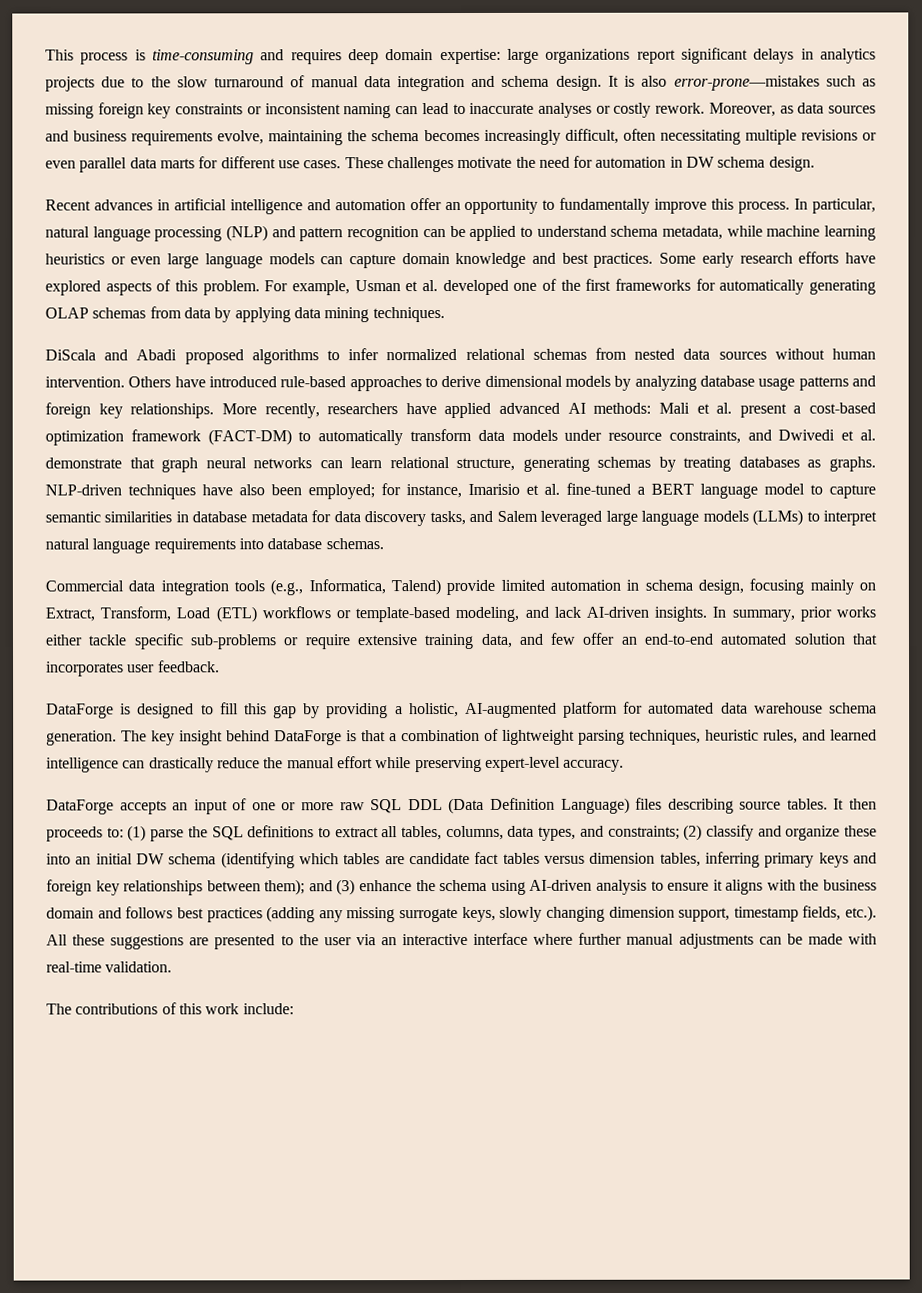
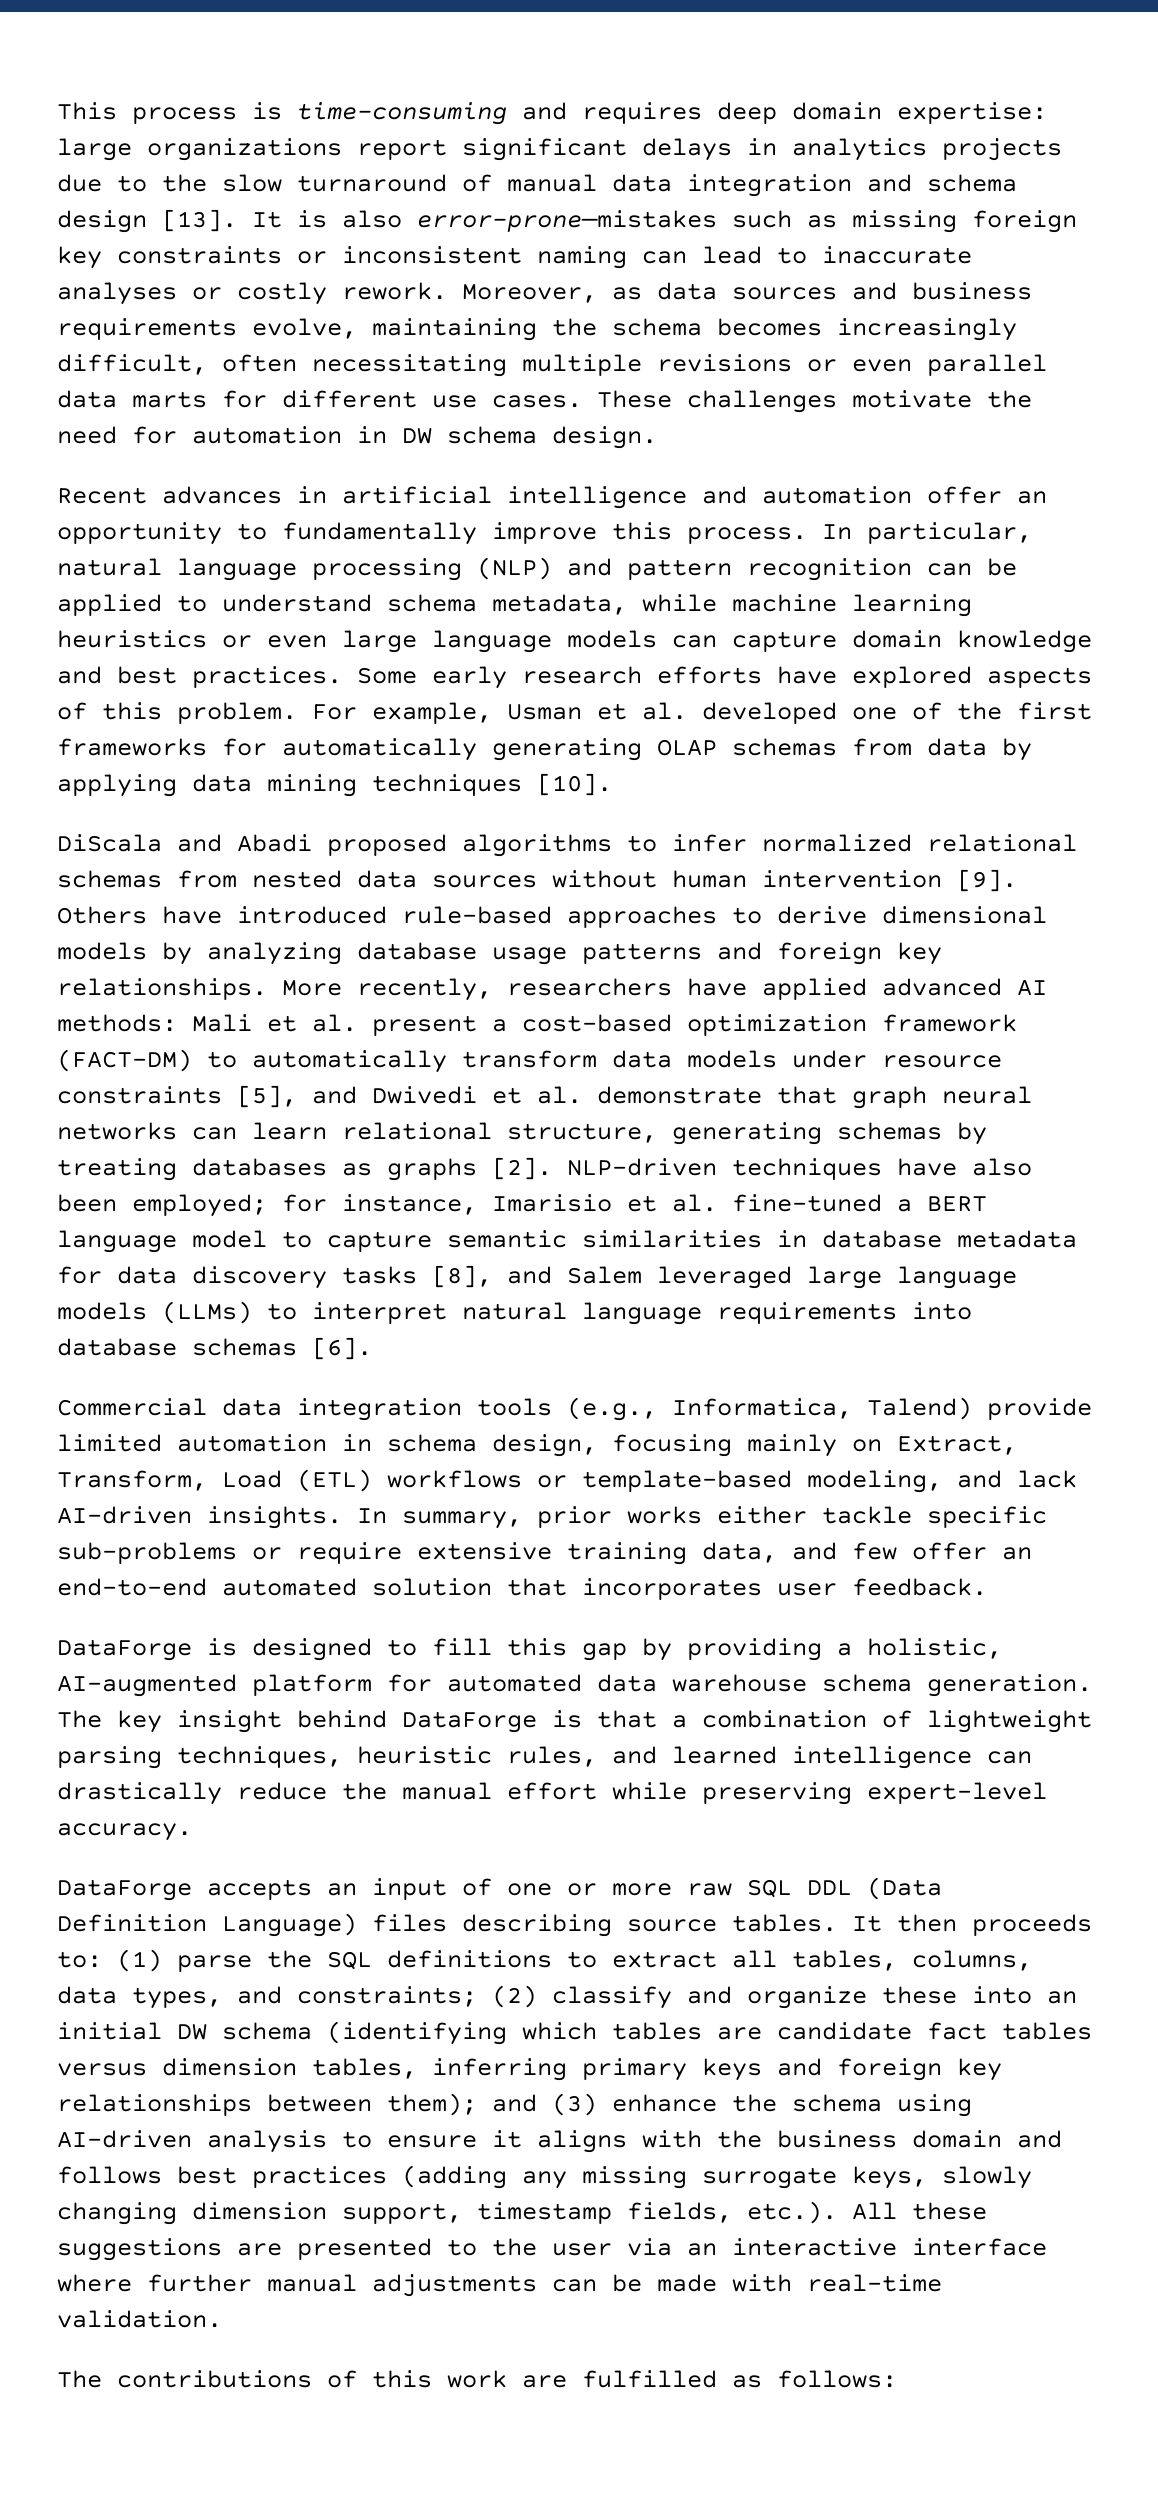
- This process is time-consuming and requires deep domain expertise: large organizations report significant delays in analytics projects due to the slow turnaround of manual data integration and schema design.
+ This process is time-consuming and requires deep domain expertise: large organizations report significant delays in analytics projects due to the slow turnaround of manual data integration and schema design [13].
- For example, Usman et al. developed one of the first frameworks for automatically generating OLAP schemas from data by applying data mining techniques.
+ For example, Usman et al. developed one of the first frameworks for automatically generating OLAP schemas from data by applying data mining techniques [10].
- DiScala and Abadi proposed algorithms to infer normalized relational schemas from nested data sources without human intervention.
+ DiScala and Abadi proposed algorithms to infer normalized relational schemas from nested data sources without human intervention [9].
- More recently, researchers have applied advanced AI methods: Mali et al. present a cost-based optimization framework (FACT-DM) to automatically transform data models under resource constraints, and Dwivedi et al. demonstrate that graph neural networks can learn relational structure, generating schemas by treating databases as graphs.
+ More recently, researchers have applied advanced AI methods: Mali et al. present a cost-based optimization framework (FACT-DM) to automatically transform data models under resource constraints [5], and Dwivedi et al. demonstrate that graph neural networks can learn relational structure, generating schemas by treating databases as graphs [2].
- NLP-driven techniques have also been employed; for instance, Imarisio et al. fine-tuned a BERT language model to capture semantic similarities in database metadata for data discovery tasks, and Salem leveraged large language models (LLMs) to interpret natural language requirements into database schemas.
+ NLP-driven techniques have also been employed; for instance, Imarisio et al. fine-tuned a BERT language model to capture semantic similarities in database metadata for data discovery tasks [8], and Salem leveraged large language models (LLMs) to interpret natural language requirements into database schemas [6].
- The contributions of this work include:
+ The contributions of this work are fulfilled as follows:

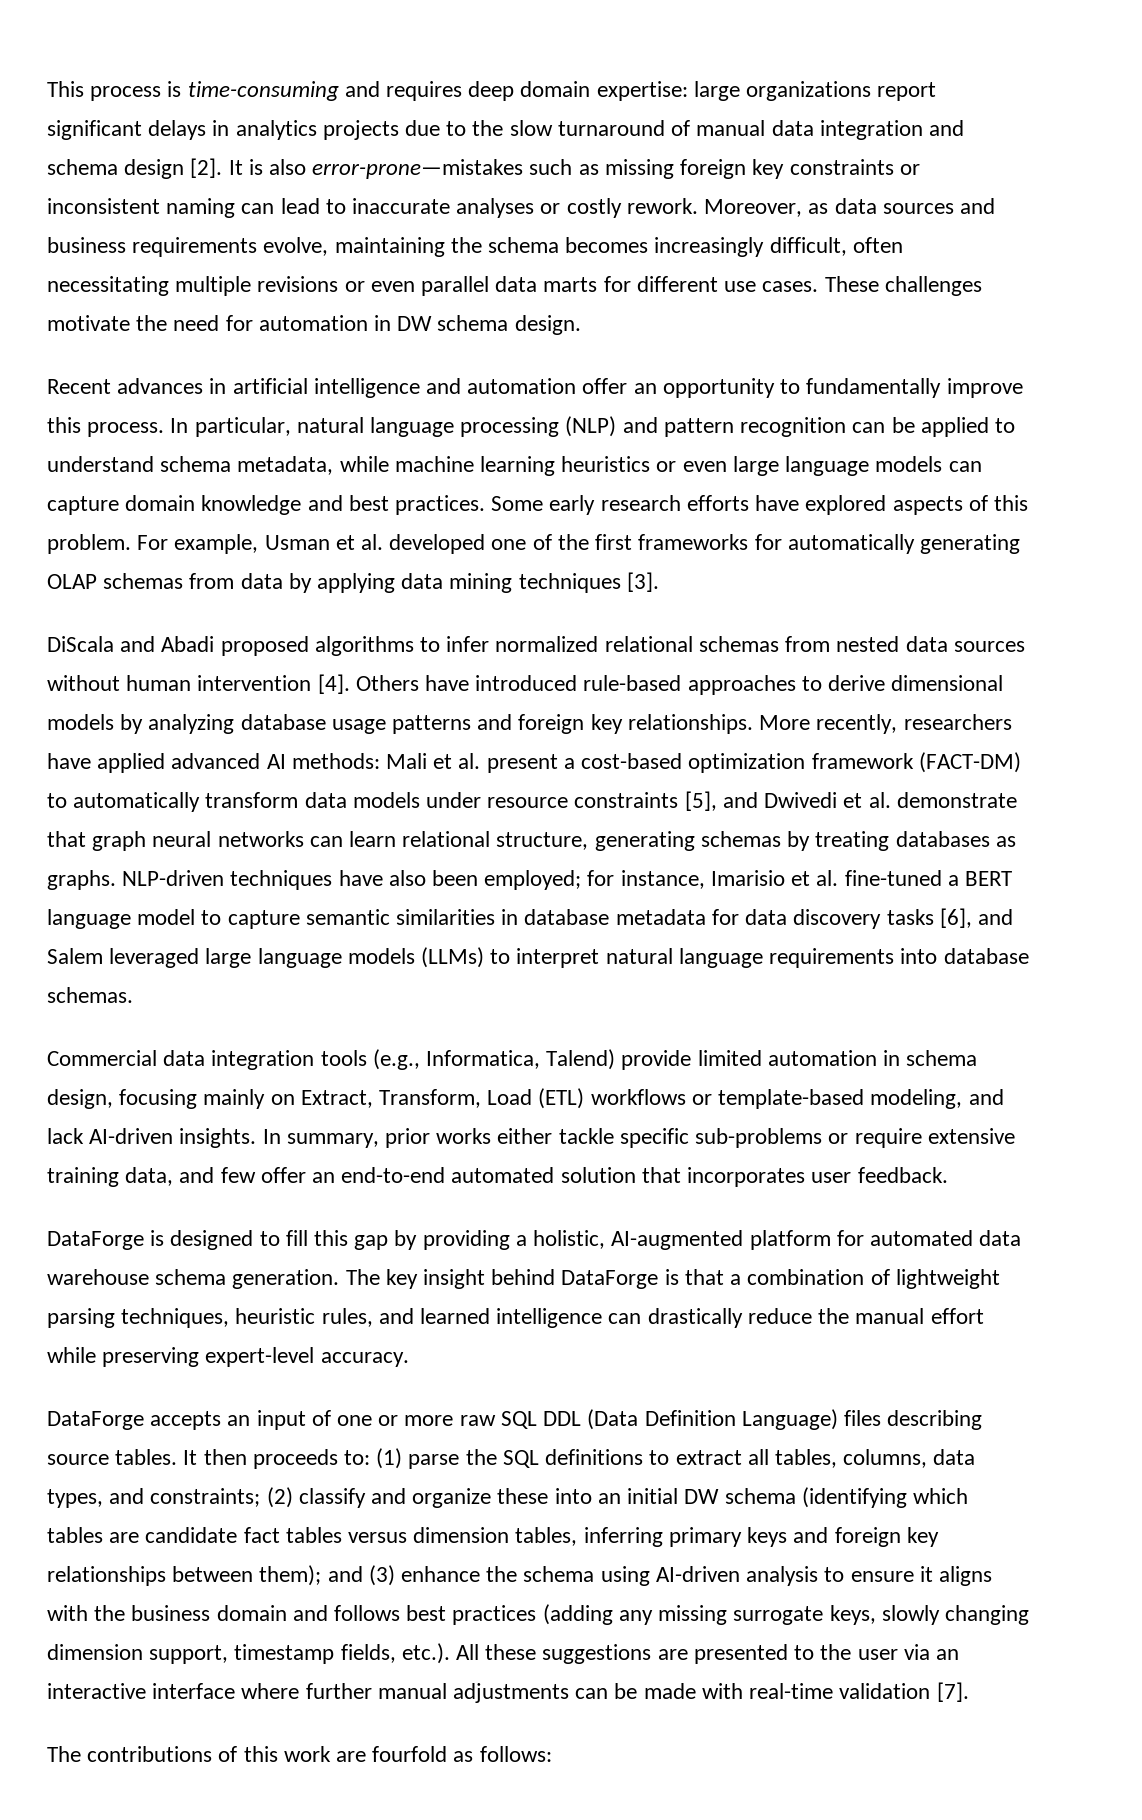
- This process is time-consuming and requires deep domain expertise: large organizations report significant delays in analytics projects due to the slow turnaround of manual data integration and schema design [13].
+ This process is time-consuming and requires deep domain expertise: large organizations report significant delays in analytics projects due to the slow turnaround of manual data integration and schema design [2].
- For example, Usman et al. developed one of the first frameworks for automatically generating OLAP schemas from data by applying data mining techniques [10].
+ For example, Usman et al. developed one of the first frameworks for automatically generating OLAP schemas from data by applying data mining techniques [3].
- DiScala and Abadi proposed algorithms to infer normalized relational schemas from nested data sources without human intervention [9].
+ DiScala and Abadi proposed algorithms to infer normalized relational schemas from nested data sources without human intervention [4].
- More recently, researchers have applied advanced AI methods: Mali et al. present a cost-based optimization framework (FACT-DM) to automatically transform data models under resource constraints [5], and Dwivedi et al. demonstrate that graph neural networks can learn relational structure, generating schemas by treating databases as graphs [2].
+ More recently, researchers have applied advanced AI methods: Mali et al. present a cost-based optimization framework (FACT-DM) to automatically transform data models under resource constraints [5], and Dwivedi et al. demonstrate that graph neural networks can learn relational structure, generating schemas by treating databases as graphs.
- NLP-driven techniques have also been employed; for instance, Imarisio et al. fine-tuned a BERT language model to capture semantic similarities in database metadata for data discovery tasks [8], and Salem leveraged large language models (LLMs) to interpret natural language requirements into database schemas [6].
+ NLP-driven techniques have also been employed; for instance, Imarisio et al. fine-tuned a BERT language model to capture semantic similarities in database metadata for data discovery tasks [6], and Salem leveraged large language models (LLMs) to interpret natural language requirements into database schemas.
- and (3) enhance the schema using AI-driven analysis to ensure it aligns with the business domain and follows best practices (adding any missing surrogate keys, slowly changing dimension support, timestamp fields, etc.). All these suggestions are presented to the user via an interactive interface where further manual adjustments can be made with real-time validation.
+ and (3) enhance the schema using AI-driven analysis to ensure it aligns with the business domain and follows best practices (adding any missing surrogate keys, slowly changing dimension support, timestamp fields, etc.). All these suggestions are presented to the user via an interactive interface where further manual adjustments can be made with real-time validation [7].
- The contributions of this work are fulfilled as follows:
+ The contributions of this work are fourfold as follows:

